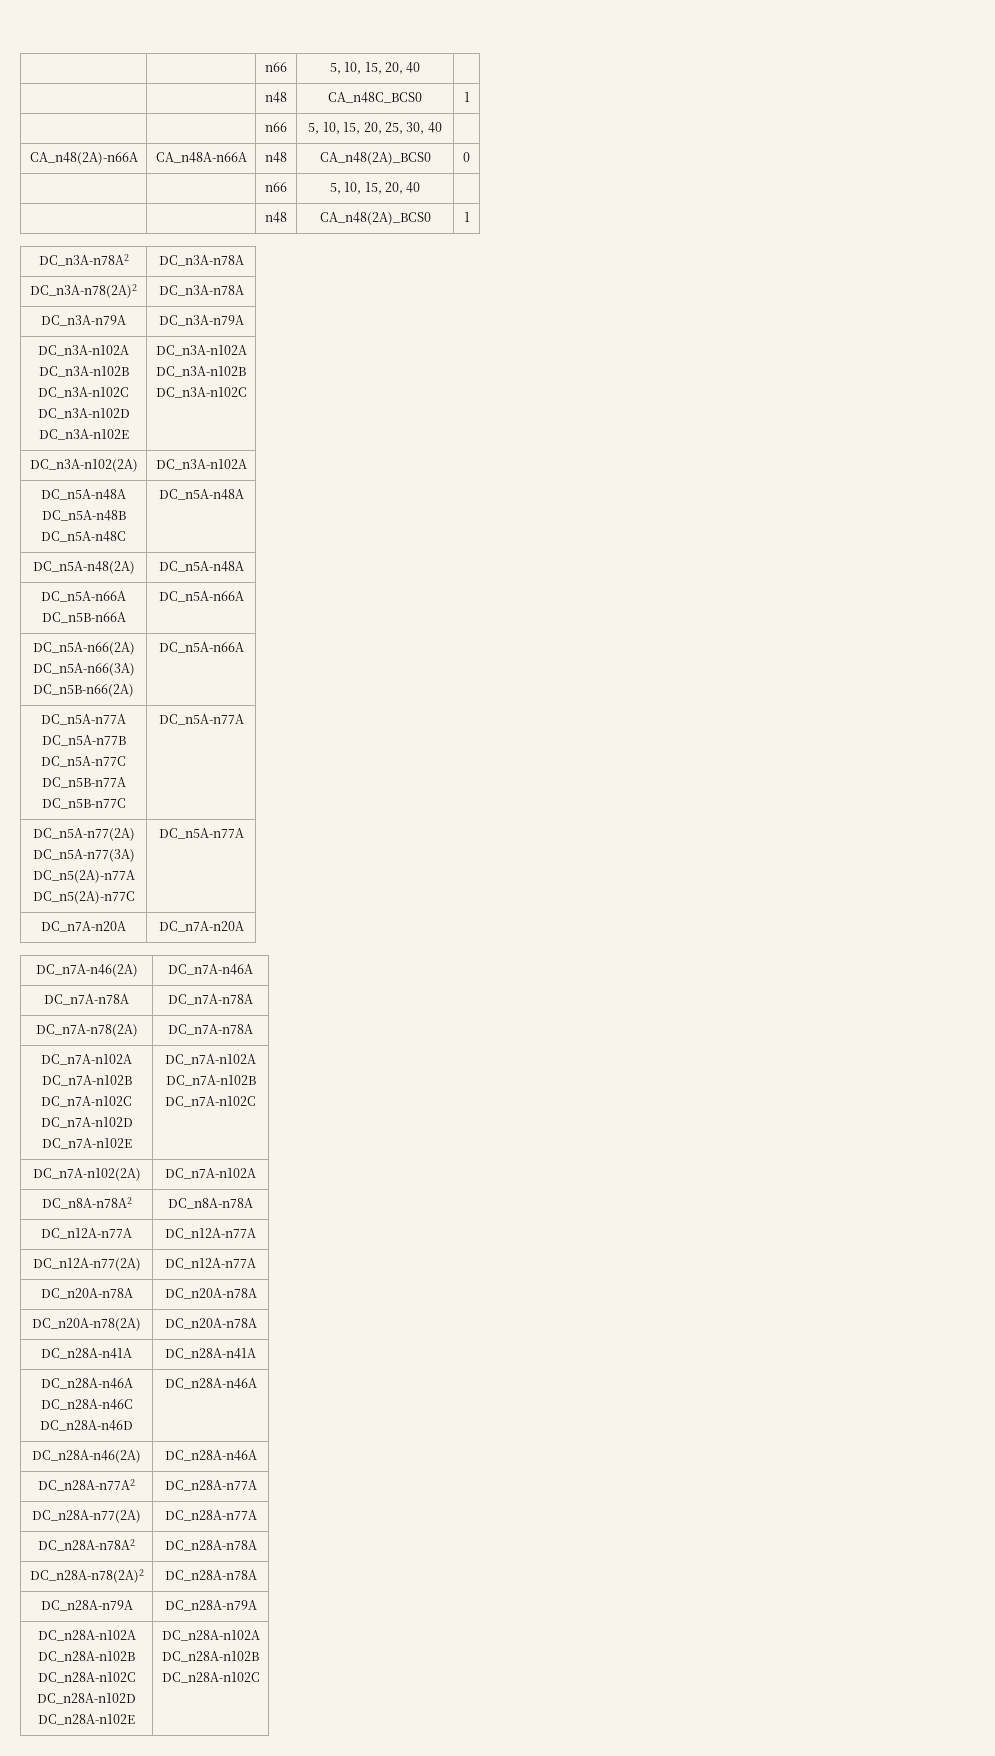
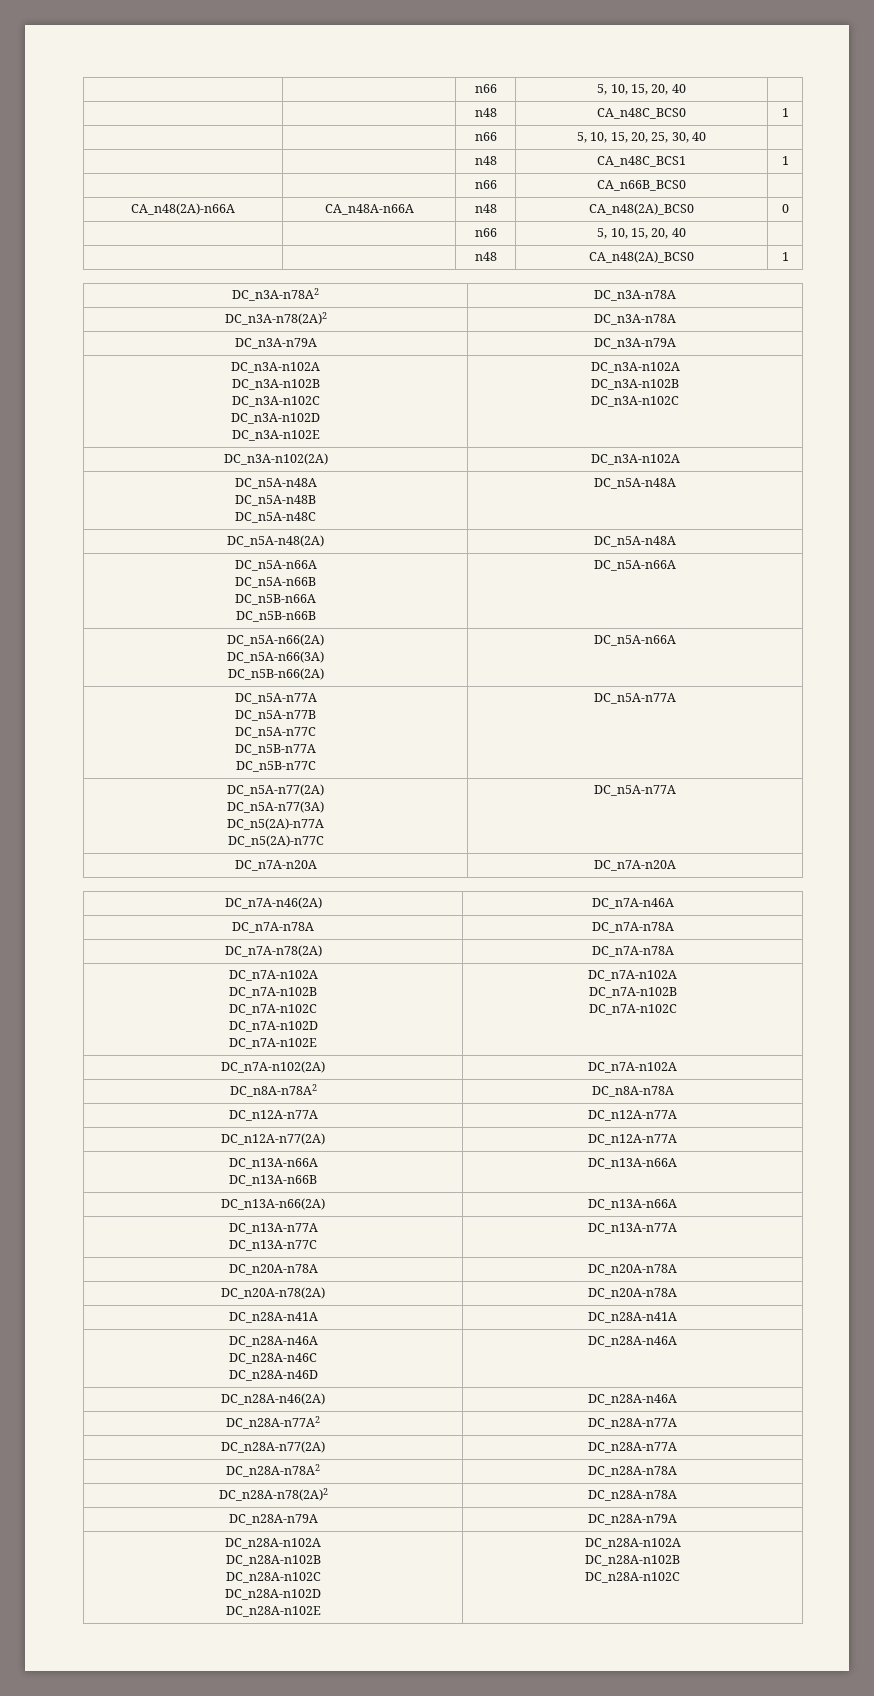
+ | | n48 | CA_n48C_BCS1 | 1
+ | | n66 | CA_n66B_BCS0 |
  DC_n5A-n48(2A) | DC_n5A-n48A
  DC_n5A-n66A
- DC_n5B-n66A | DC_n5A-n66A
+ DC_n5A-n66B
+ DC_n5B-n66A
+ DC_n5B-n66B | DC_n5A-n66A
  DC_n12A-n77(2A) | DC_n12A-n77A
+ DC_n13A-n66A
+ DC_n13A-n66B | DC_n13A-n66A
+ DC_n13A-n66(2A) | DC_n13A-n66A
+ DC_n13A-n77A
+ DC_n13A-n77C | DC_n13A-n77A

